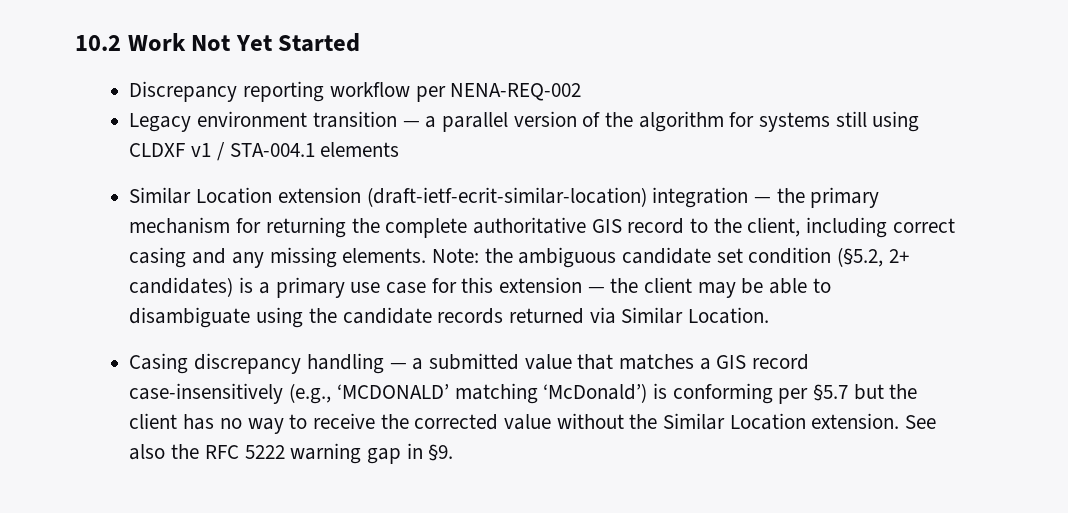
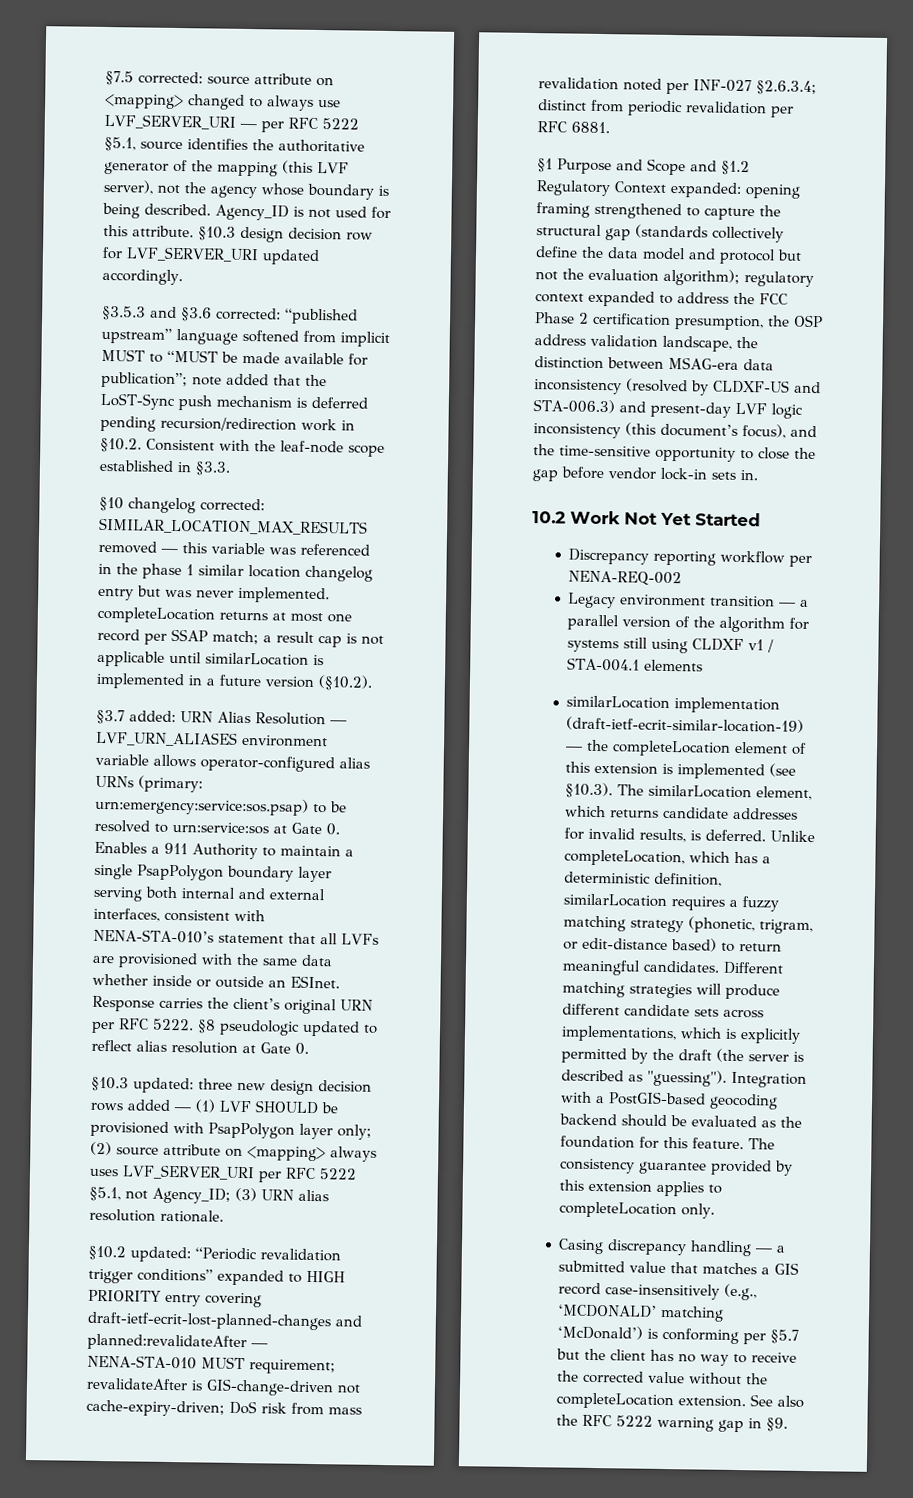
+ §7.5 corrected: source attribute on <mapping> changed to always use LVF_SERVER_URI — per RFC 5222 §5.1, source identifies the authoritative generator of the mapping (this LVF server), not the agency whose boundary is being described. Agency_ID is not used for this attribute. §10.3 design decision row for LVF_SERVER_URI updated accordingly.
+ §3.5.3 and §3.6 corrected: “published upstream” language softened from implicit MUST to “MUST be made available for publication”; note added that the LoST-Sync push mechanism is deferred pending recursion/redirection work in §10.2. Consistent with the leaf-node scope established in §3.3.
+ §10 changelog corrected: SIMILAR_LOCATION_MAX_RESULTS removed — this variable was referenced in the phase 1 similar location changelog entry but was never implemented. completeLocation returns at most one record per SSAP match; a result cap is not applicable until similarLocation is implemented in a future version (§10.2).
+ §3.7 added: URN Alias Resolution — LVF_URN_ALIASES environment variable allows operator-configured alias URNs (primary: urn:emergency:service:sos.psap) to be resolved to urn:service:sos at Gate 0. Enables a 911 Authority to maintain a single PsapPolygon boundary layer serving both internal and external interfaces, consistent with NENA-STA-010’s statement that all LVFs are provisioned with the same data whether inside or outside an ESInet. Response carries the client’s original URN per RFC 5222. §8 pseudologic updated to reflect alias resolution at Gate 0.
+ §10.3 updated: three new design decision rows added — (1) LVF SHOULD be provisioned with PsapPolygon layer only; (2) source attribute on <mapping> always uses LVF_SERVER_URI per RFC 5222 §5.1, not Agency_ID; (3) URN alias resolution rationale.
+ §10.2 updated: “Periodic revalidation trigger conditions” expanded to HIGH PRIORITY entry covering draft-ietf-ecrit-lost-planned-changes and planned:revalidateAfter — NENA-STA-010 MUST requirement; revalidateAfter is GIS-change-driven not cache-expiry-driven; DoS risk from mass revalidation noted per INF-027 §2.6.3.4; distinct from periodic revalidation per RFC 6881.
+ §1 Purpose and Scope and §1.2 Regulatory Context expanded: opening framing strengthened to capture the structural gap (standards collectively define the data model and protocol but not the evaluation algorithm); regulatory context expanded to address the FCC Phase 2 certification presumption, the OSP address validation landscape, the distinction between MSAG-era data inconsistency (resolved by CLDXF-US and STA-006.3) and present-day LVF logic inconsistency (this document’s focus), and the time-sensitive opportunity to close the gap before vendor lock-in sets in.
- Similar Location extension (draft-ietf-ecrit-similar-location) integration — the primary mechanism for returning the complete authoritative GIS record to the client, including correct casing and any missing elements. Note: the ambiguous candidate set condition (§5.2, 2+ candidates) is a primary use case for this extension — the client may be able to disambiguate using the candidate records returned via Similar Location.
+ similarLocation implementation (draft-ietf-ecrit-similar-location-19) — the completeLocation element of this extension is implemented (see §10.3). The similarLocation element, which returns candidate addresses for invalid results, is deferred. Unlike completeLocation, which has a deterministic definition, similarLocation requires a fuzzy matching strategy (phonetic, trigram, or edit-distance based) to return meaningful candidates. Different matching strategies will produce different candidate sets across implementations, which is explicitly permitted by the draft (the server is described as "guessing"). Integration with a PostGIS-based geocoding backend should be evaluated as the foundation for this feature. The consistency guarantee provided by this extension applies to completeLocation only.
- Casing discrepancy handling — a submitted value that matches a GIS record case-insensitively (e.g., ‘MCDONALD’ matching ‘McDonald’) is conforming per §5.7 but the client has no way to receive the corrected value without the Similar Location extension.
+ Casing discrepancy handling — a submitted value that matches a GIS record case-insensitively (e.g., ‘MCDONALD’ matching ‘McDonald’) is conforming per §5.7 but the client has no way to receive the corrected value without the completeLocation extension.

